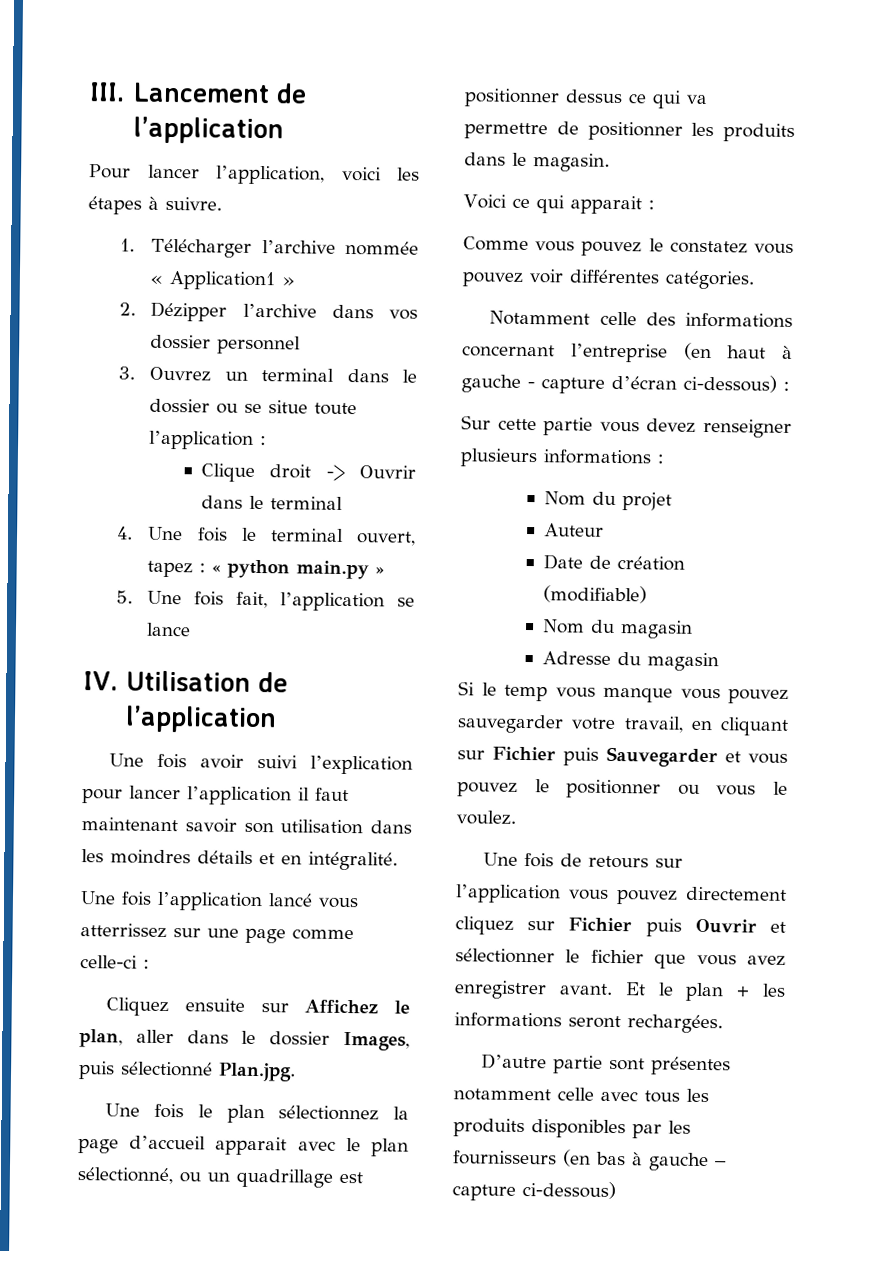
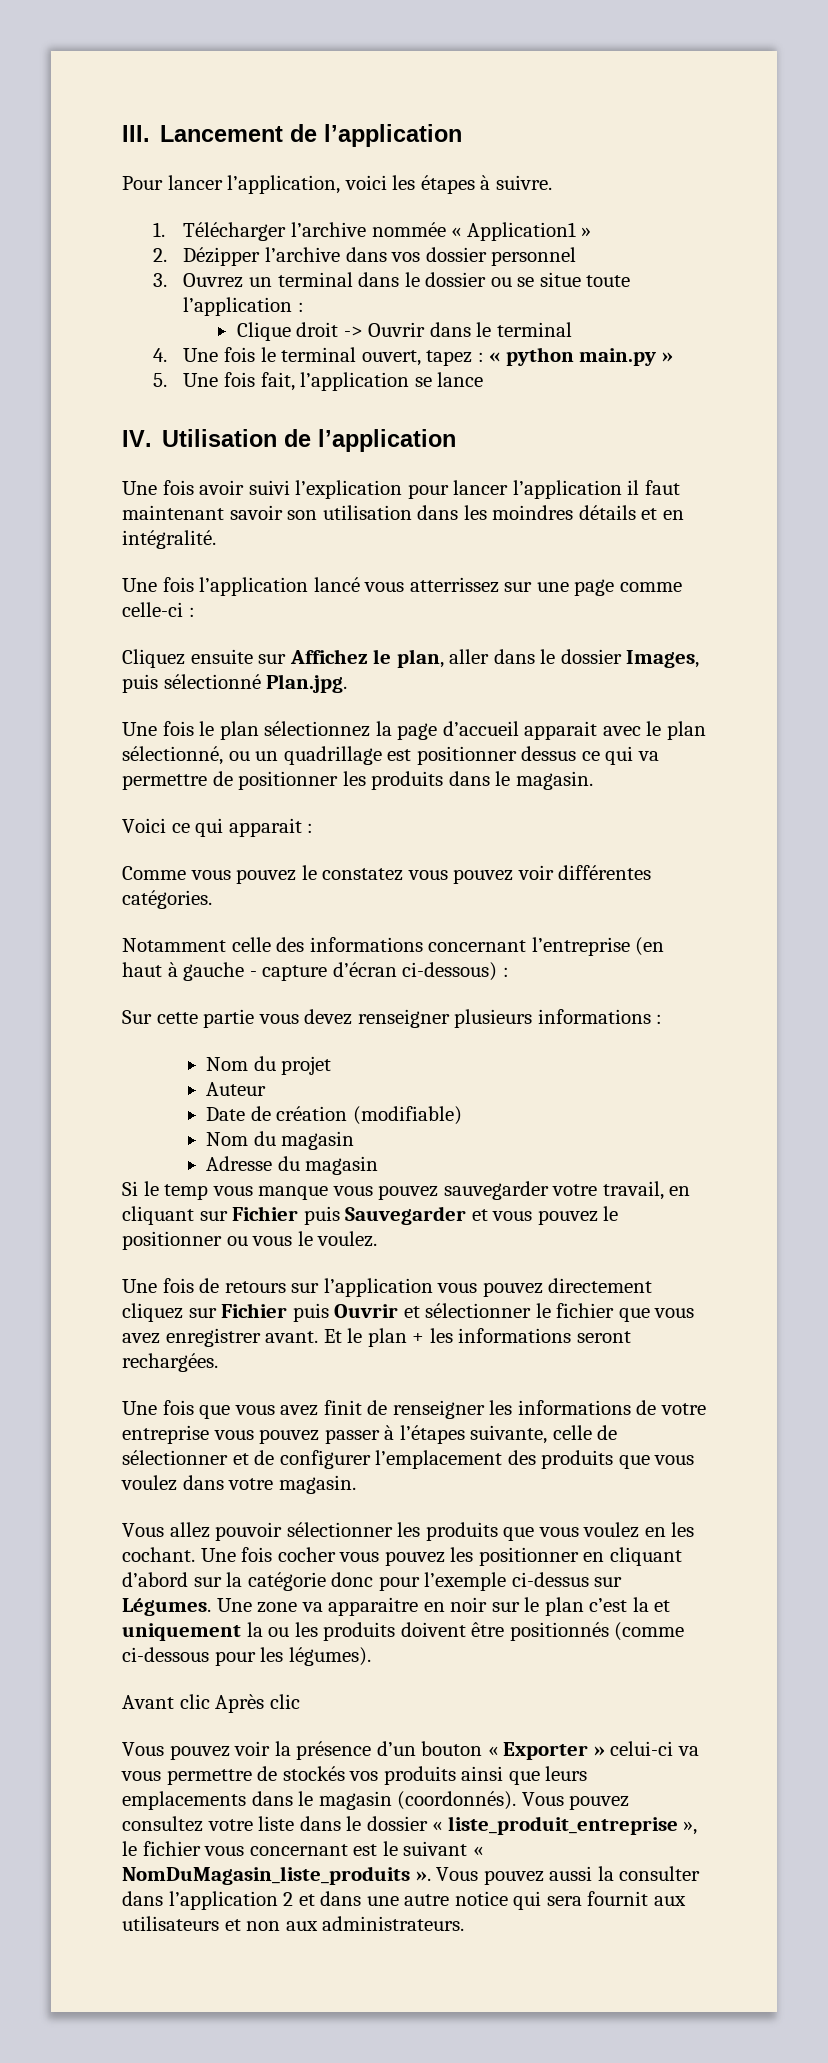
- D’autre partie sont présentes notamment celle avec tous les produits disponibles par les fournisseurs (en bas à gauche – capture ci-dessous)
+ Une fois que vous avez finit de renseigner les informations de votre entreprise vous pouvez passer à l’étapes suivante, celle de sélectionner et de configurer l’emplacement des produits que vous voulez dans votre magasin.
+ Vous allez pouvoir sélectionner les produits que vous voulez en les cochant. Une fois cocher vous pouvez les positionner en cliquant d’abord sur la catégorie donc pour l’exemple ci-dessus sur Légumes. Une zone va apparaitre en noir sur le plan c’est la et uniquement la ou les produits doivent être positionnés (comme ci-dessous pour les légumes).
+ Avant clic Après clic
+ Vous pouvez voir la présence d’un bouton « Exporter » celui-ci va vous permettre de stockés vos produits ainsi que leurs emplacements dans le magasin (coordonnés). Vous pouvez consultez votre liste dans le dossier « liste_produit_entreprise », le fichier vous concernant est le suivant « NomDuMagasin_liste_produits ». Vous pouvez aussi la consulter dans l’application 2 et dans une autre notice qui sera fournit aux utilisateurs et non aux administrateurs.

